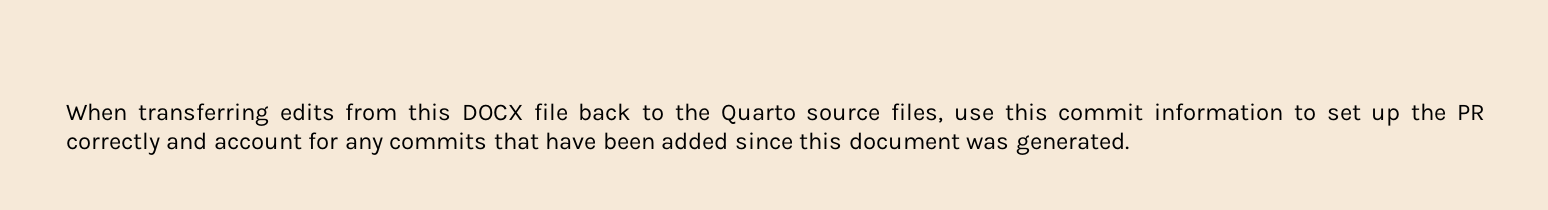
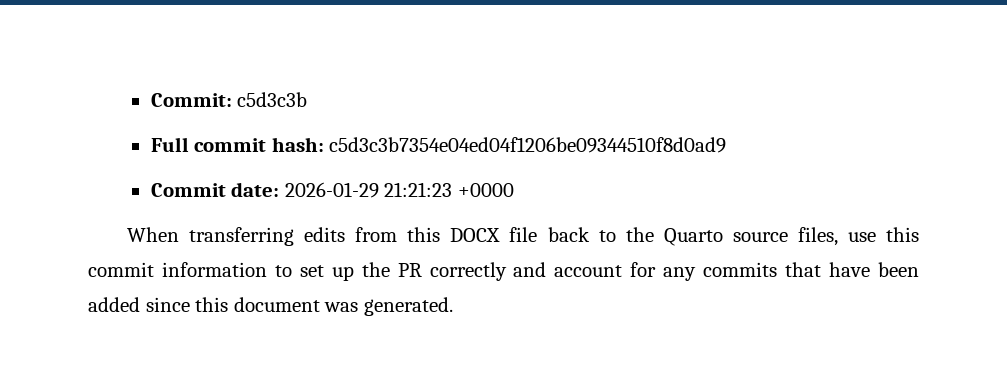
+ Commit: c5d3c3b
+ Full commit hash: c5d3c3b7354e04ed04f1206be09344510f8d0ad9
+ Commit date: 2026-01-29 21:21:23 +0000

